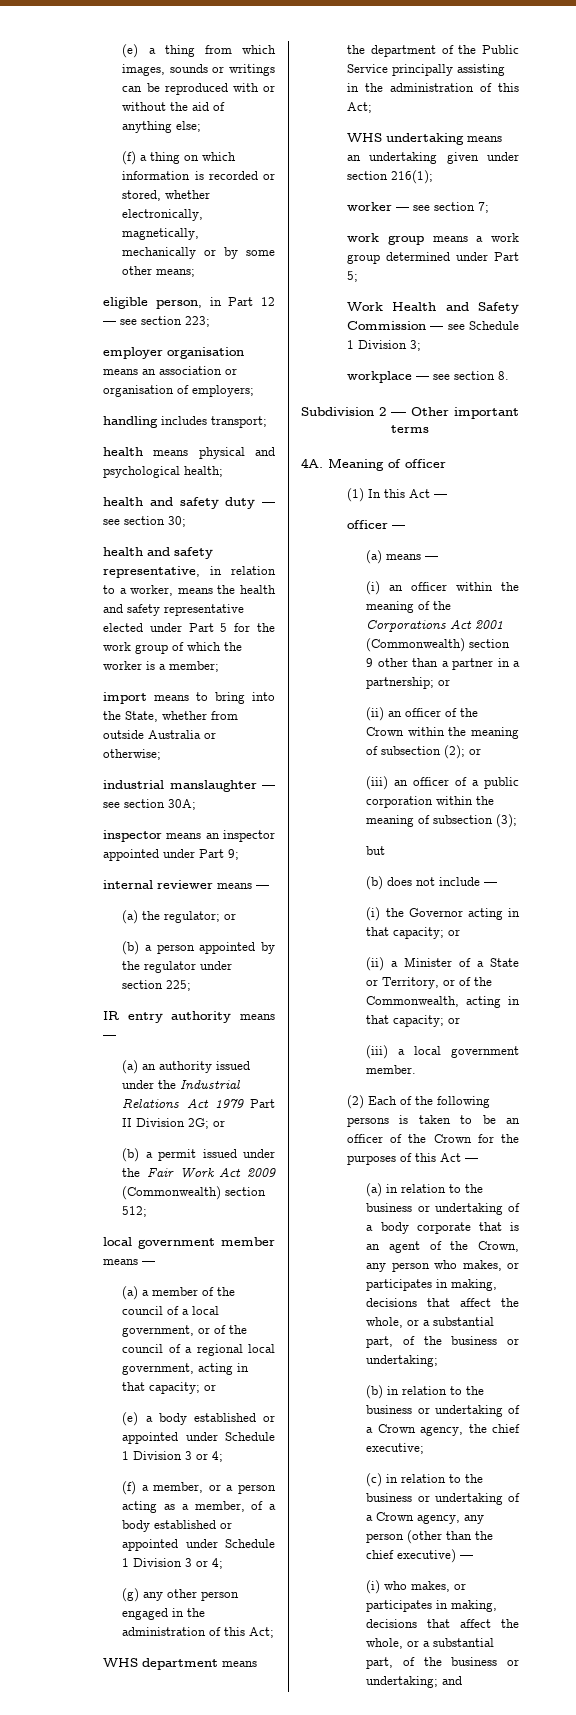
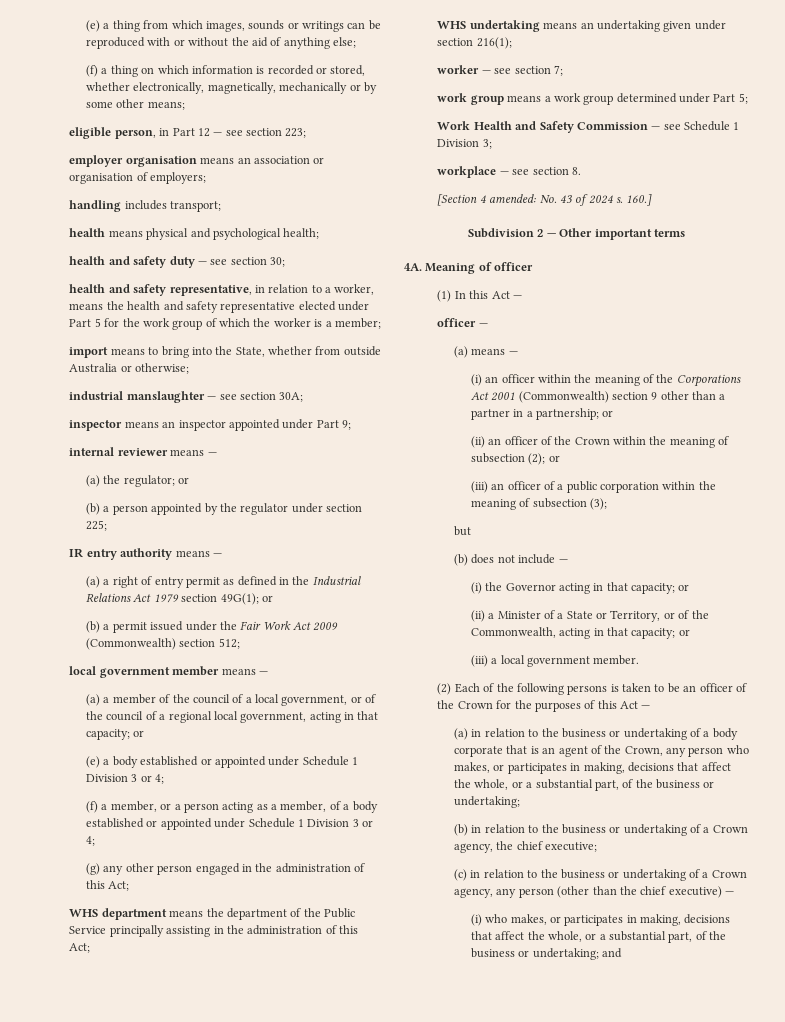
- (a) an authority issued under the Industrial Relations Act 1979 Part II Division 2G; or
+ (a) a right of entry permit as defined in the Industrial Relations Act 1979 section 49G(1); or
+ [Section 4 amended: No. 43 of 2024 s. 160.]

